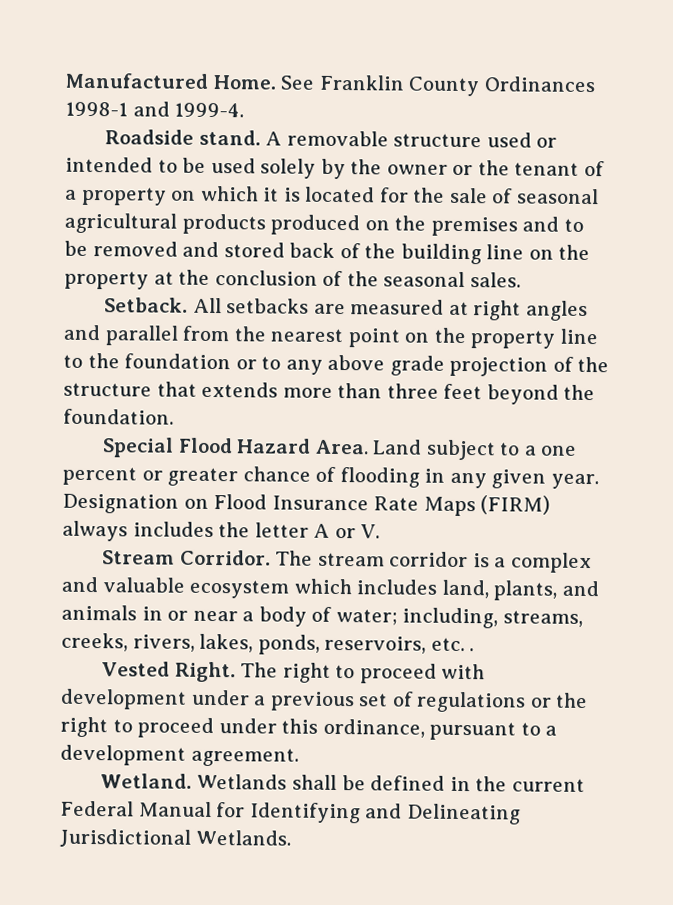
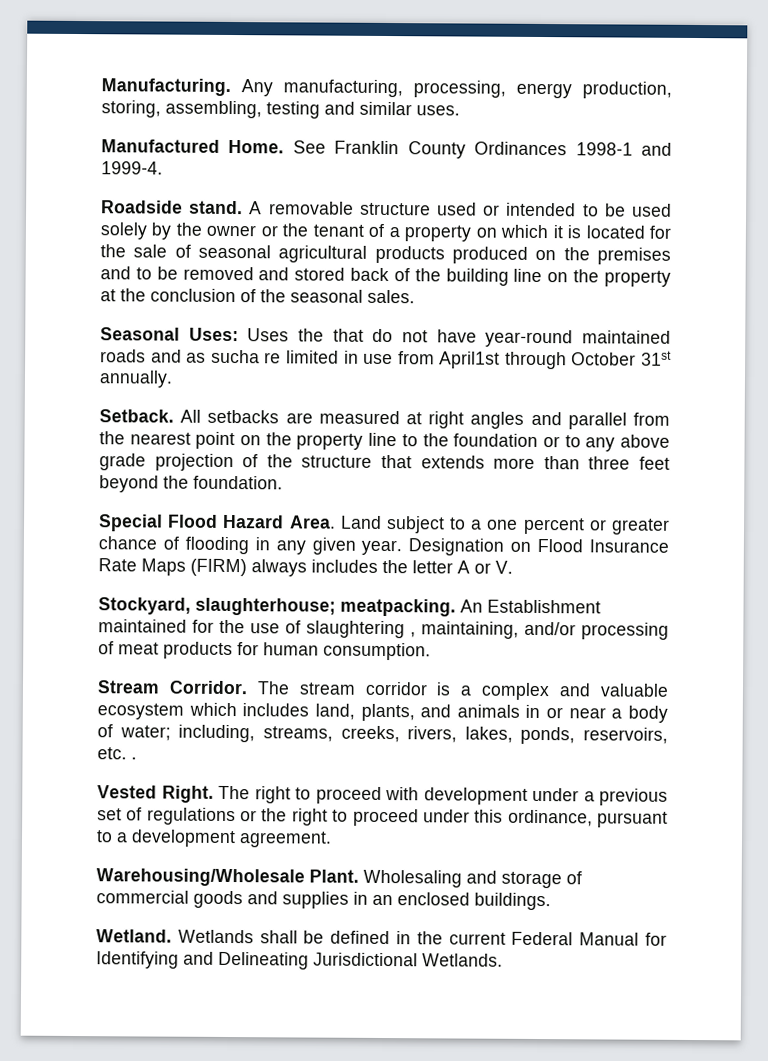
+ Manufacturing. Any manufacturing, processing, energy production, storing, assembling, testing and similar uses.
+ Seasonal Uses: Uses the that do not have year-round maintained roads and as sucha re limited in use from April1st through October 31st annually.
+ Stockyard, slaughterhouse; meatpacking. An Establishment maintained for the use of slaughtering , maintaining, and/or processing of meat products for human consumption.
+ Warehousing/Wholesale Plant. Wholesaling and storage of commercial goods and supplies in an enclosed buildings.

